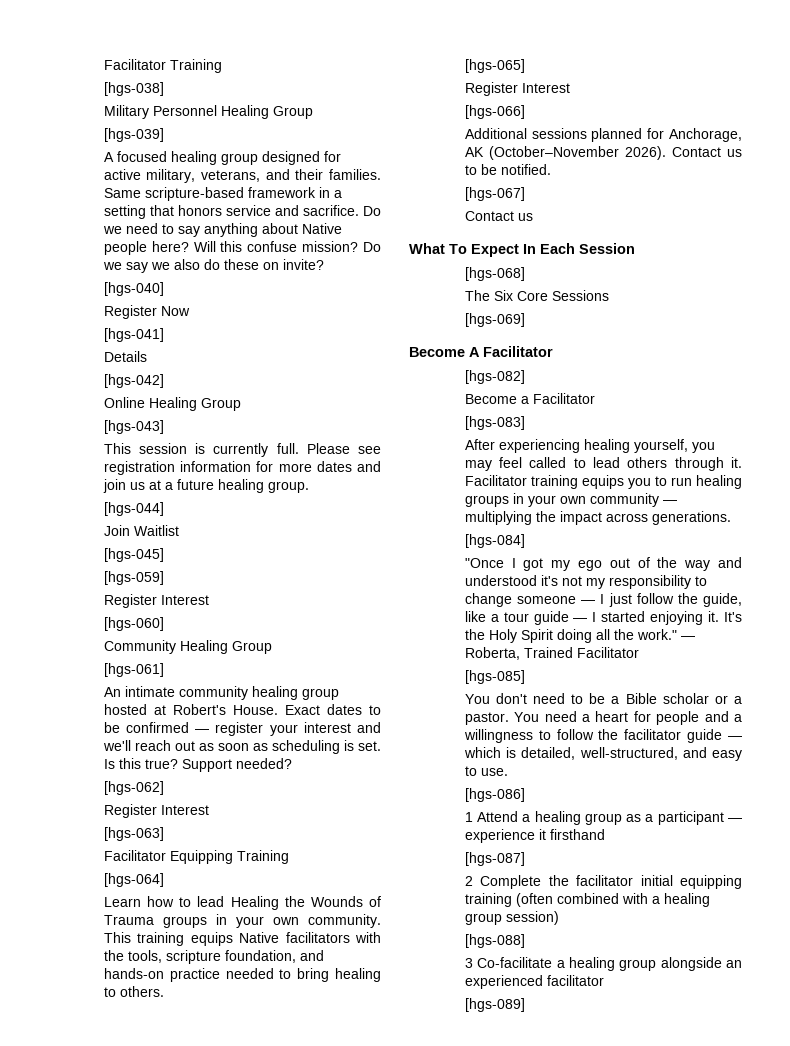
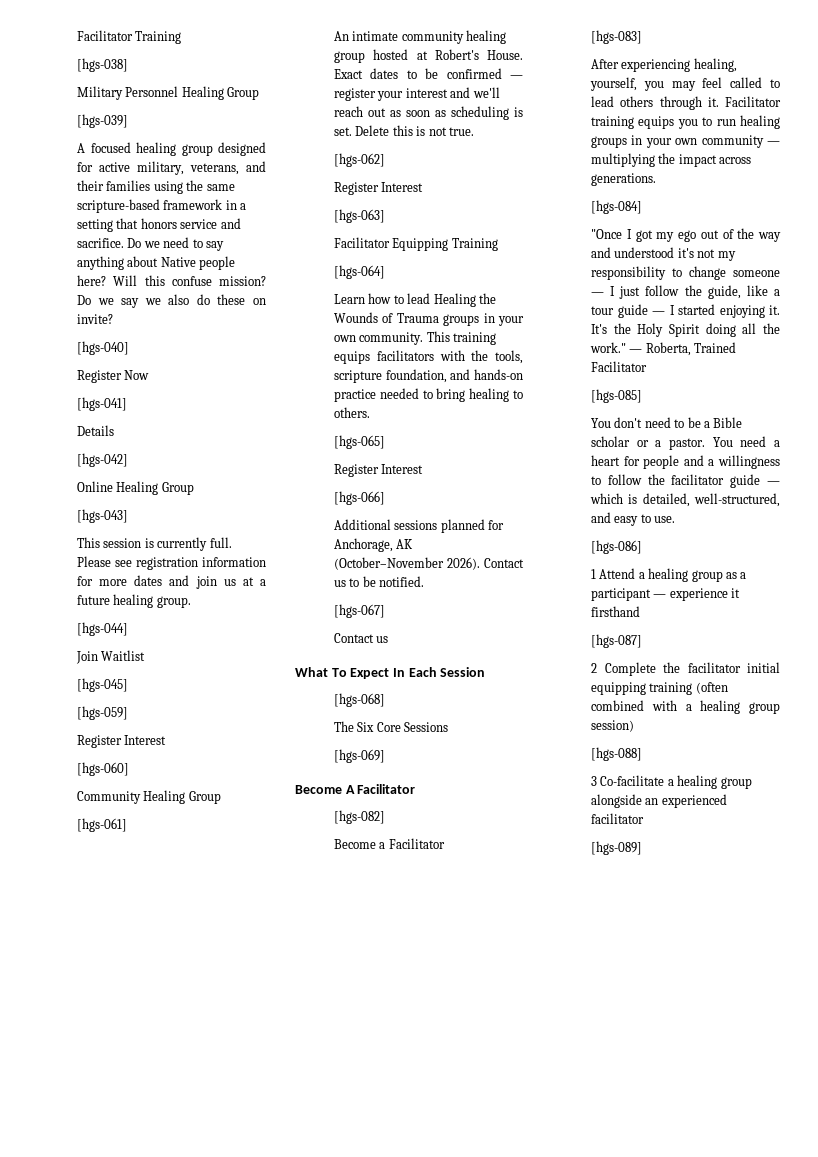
- A focused healing group designed for active military, veterans, and their families. Same scripture-based framework in a setting that honors service and sacrifice.
+ A focused healing group designed for active military, veterans, and their families using the same scripture-based framework in a setting that honors service and sacrifice.
- Is this true? Support needed?
+ Delete this is not true.
- This training equips Native facilitators with the tools, scripture foundation, and hands-on practice needed to bring healing to others.
+ This training equips facilitators with the tools, scripture foundation, and hands-on practice needed to bring healing to others.
- After experiencing healing yourself, you may feel called to lead others through it.
+ After experiencing healing, yourself, you may feel called to lead others through it.

